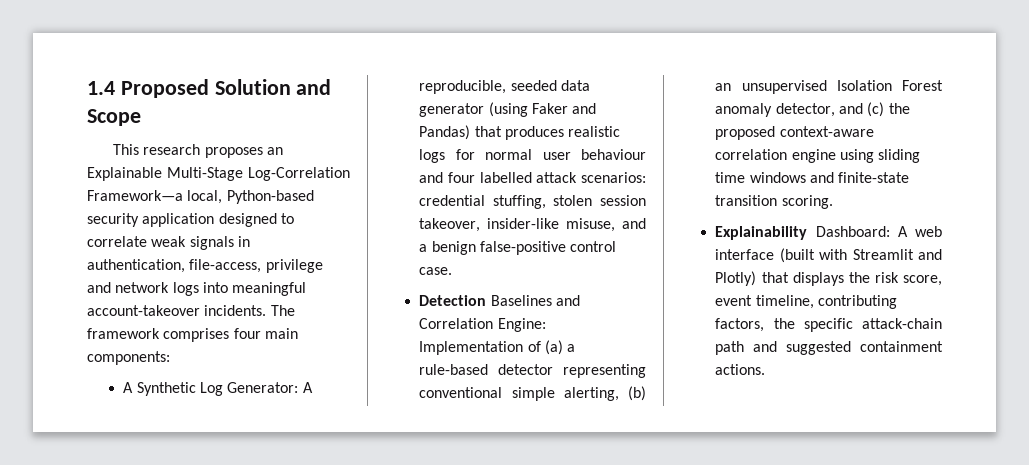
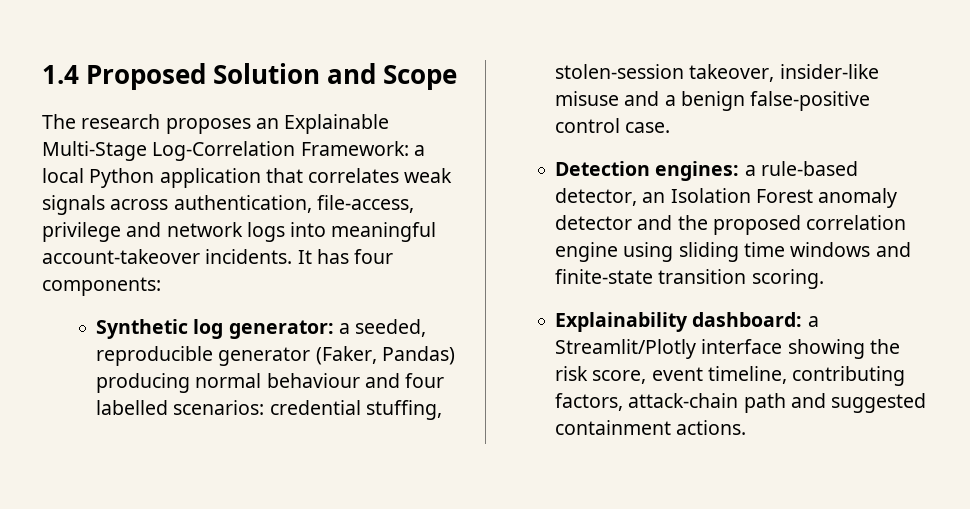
- This research proposes an Explainable Multi-Stage Log-Correlation Framework—a local, Python-based security application designed to correlate weak signals in authentication, file-access, privilege and network logs into meaningful account-takeover incidents.
+ The research proposes an Explainable Multi-Stage Log-Correlation Framework: a local Python application that correlates weak signals across authentication, file-access, privilege and network logs into meaningful account-takeover incidents.
- The framework comprises four main components:
- A Synthetic Log Generator: A reproducible, seeded data generator (using Faker and Pandas) that produces realistic logs for normal user behaviour and four labelled attack scenarios: credential stuffing, stolen session takeover, insider-like misuse, and a benign false-positive control case.
+ It has four components:
+ Synthetic log generator: a seeded, reproducible generator (Faker, Pandas) producing normal behaviour and four labelled scenarios: credential stuffing, stolen-session takeover, insider-like misuse and a benign false-positive control case.
- Detection Baselines and Correlation Engine: Implementation of (a) a rule-based detector representing conventional simple alerting, (b) an unsupervised Isolation Forest anomaly detector, and (c) the proposed context-aware correlation engine using sliding time windows and finite-state transition scoring.
+ Detection engines: a rule-based detector, an Isolation Forest anomaly detector and the proposed correlation engine using sliding time windows and finite-state transition scoring.
- Explainability Dashboard: A web interface (built with Streamlit and Plotly) that displays the risk score, event timeline, contributing factors, the specific attack-chain path and suggested containment actions.
+ Explainability dashboard: a Streamlit/Plotly interface showing the risk score, event timeline, contributing factors, attack-chain path and suggested containment actions.

